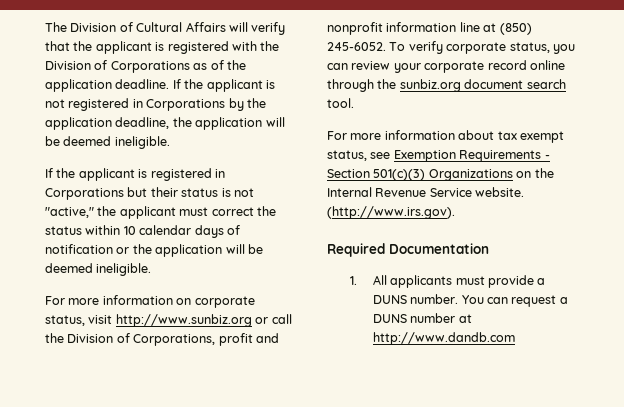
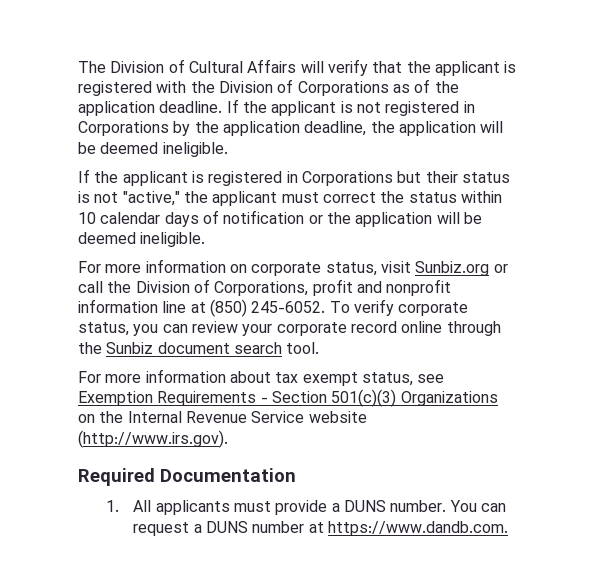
- For more information on corporate status, visit http://www.sunbiz.org or call the Division of Corporations, profit and nonprofit information line at (850) 245-6052.
+ For more information on corporate status, visit Sunbiz.org or call the Division of Corporations, profit and nonprofit information line at (850) 245-6052.
- To verify corporate status, you can review your corporate record online through the sunbiz.org document search tool.
+ To verify corporate status, you can review your corporate record online through the Sunbiz document search tool.
- For more information about tax exempt status, see Exemption Requirements - Section 501(c)(3) Organizations on the Internal Revenue Service website. (http://www.irs.gov).
+ For more information about tax exempt status, see Exemption Requirements - Section 501(c)(3) Organizations on the Internal Revenue Service website (http://www.irs.gov).
- You can request a DUNS number at http://www.dandb.com
+ You can request a DUNS number at https://www.dandb.com.

